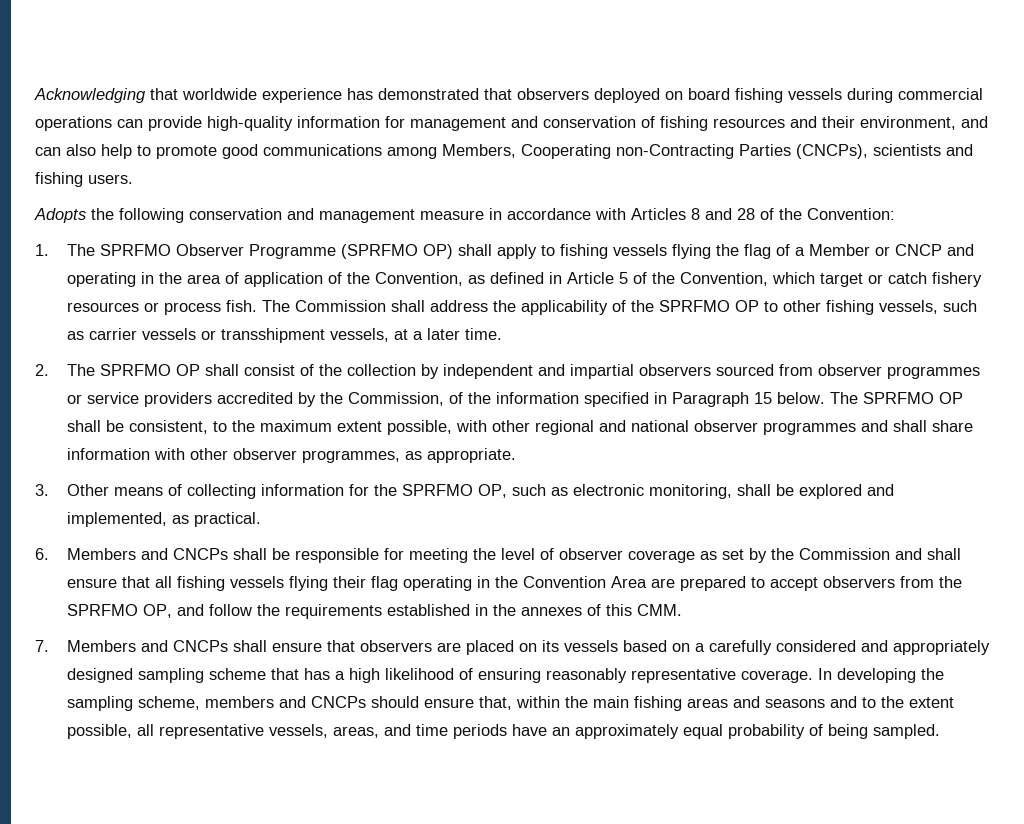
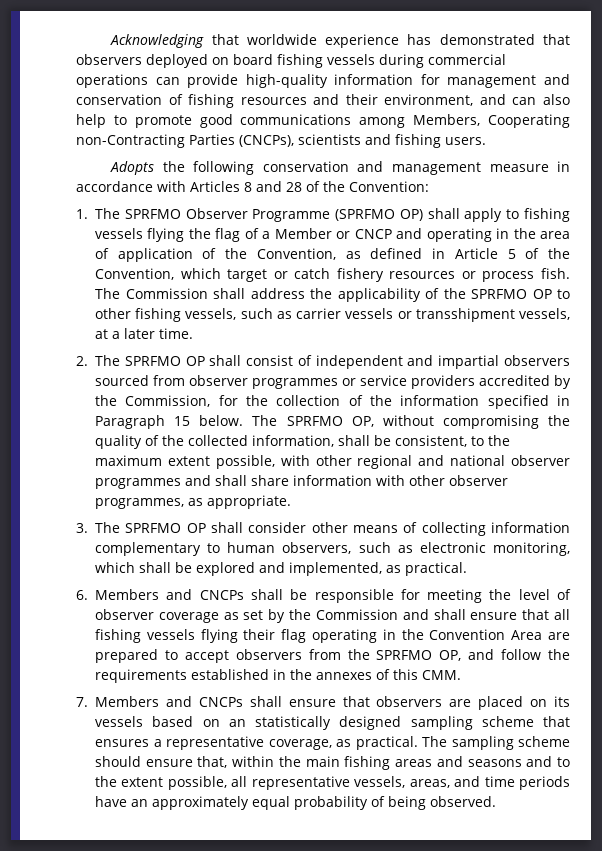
- 2. The SPRFMO OP shall consist of the collection by independent and impartial observers sourced from observer programmes or service providers accredited by the Commission, of the information specified in Paragraph 15 below.
+ 2. The SPRFMO OP shall consist of independent and impartial observers sourced from observer programmes or service providers accredited by the Commission, for the collection of the information specified in Paragraph 15 below.
- The SPRFMO OP shall be consistent, to the maximum extent possible, with other regional and national observer programmes and shall share information with other observer programmes, as appropriate.
+ The SPRFMO OP, without compromising the quality of the collected information, shall be consistent, to the maximum extent possible, with other regional and national observer programmes and shall share information with other observer programmes, as appropriate.
- 3. Other means of collecting information for the SPRFMO OP, such as electronic monitoring, shall be explored and implemented, as practical.
+ 3. The SPRFMO OP shall consider other means of collecting information complementary to human observers, such as electronic monitoring, which shall be explored and implemented, as practical.
- 7. Members and CNCPs shall ensure that observers are placed on its vessels based on a carefully considered and appropriately designed sampling scheme that has a high likelihood of ensuring reasonably representative coverage. In developing the sampling scheme, members and CNCPs should ensure that, within the main fishing areas and seasons and to the extent possible, all representative vessels, areas, and time periods have an approximately equal probability of being sampled.
+ 7. Members and CNCPs shall ensure that observers are placed on its vessels based on an statistically designed sampling scheme that ensures a representative coverage, as practical. The sampling scheme should ensure that, within the main fishing areas and seasons and to the extent possible, all representative vessels, areas, and time periods have an approximately equal probability of being observed.

